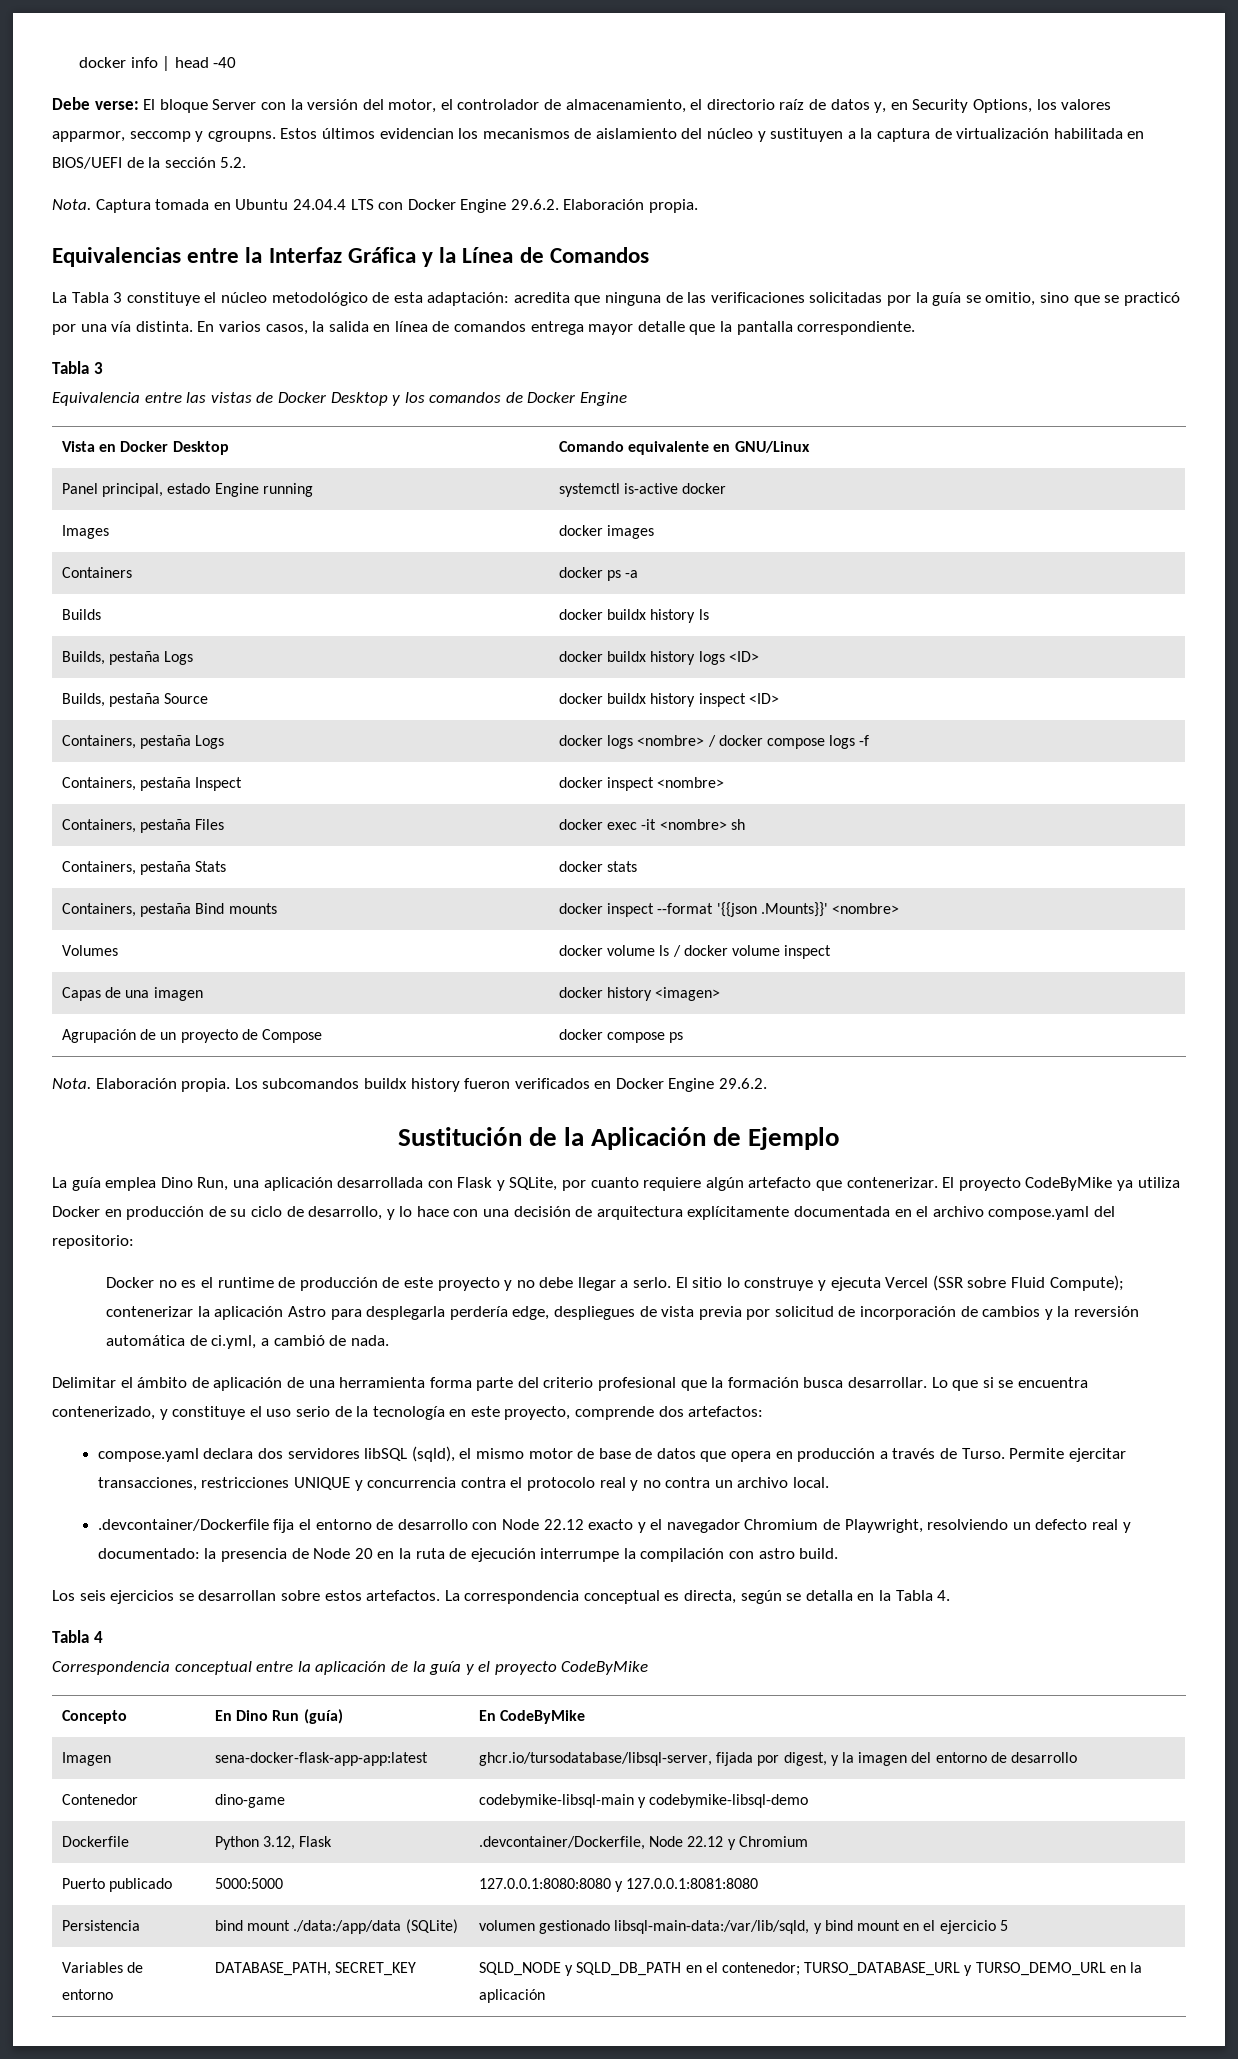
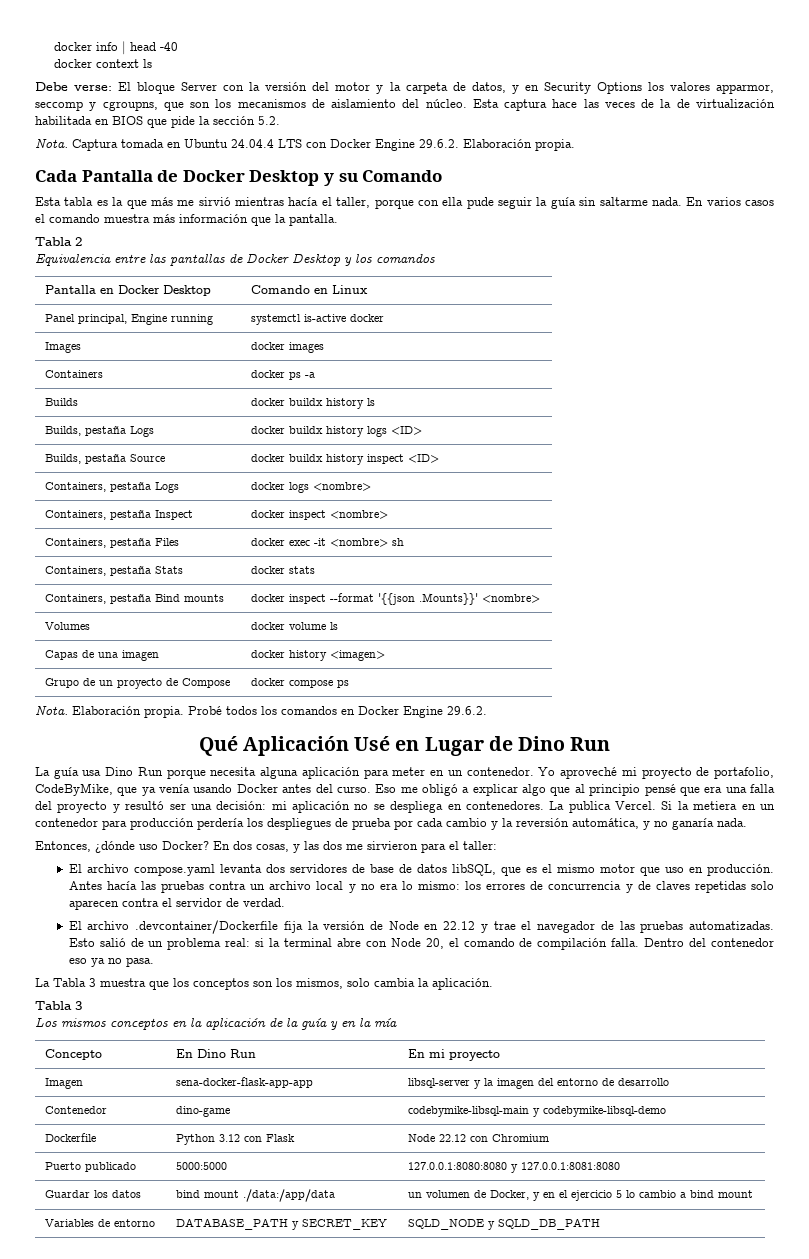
+ docker context ls
- Debe verse: El bloque Server con la versión del motor, el controlador de almacenamiento, el directorio raíz de datos y, en Security Options, los valores apparmor, seccomp y cgroupns. Estos últimos evidencian los mecanismos de aislamiento del núcleo y sustituyen a la captura de virtualización habilitada en BIOS/UEFI de la sección 5.2.
+ Debe verse: El bloque Server con la versión del motor y la carpeta de datos, y en Security Options los valores apparmor, seccomp y cgroupns, que son los mecanismos de aislamiento del núcleo. Esta captura hace las veces de la de virtualización habilitada en BIOS que pide la sección 5.2.
- Equivalencias entre la Interfaz Gráfica y la Línea de Comandos
- La Tabla 3 constituye el núcleo metodológico de esta adaptación: acredita que ninguna de las verificaciones solicitadas por la guía se omitio, sino que se practicó por una vía distinta. En varios casos, la salida en línea de comandos entrega mayor detalle que la pantalla correspondiente.
- Tabla 3
+ Cada Pantalla de Docker Desktop y su Comando
+ Esta tabla es la que más me sirvió mientras hacía el taller, porque con ella pude seguir la guía sin saltarme nada. En varios casos el comando muestra más información que la pantalla.
+ Tabla 2
- Equivalencia entre las vistas de Docker Desktop y los comandos de Docker Engine
- Vista en Docker Desktop | Comando equivalente en GNU/Linux
+ Equivalencia entre las pantallas de Docker Desktop y los comandos
+ Pantalla en Docker Desktop | Comando en Linux
- Panel principal, estado Engine running | systemctl is-active docker
+ Panel principal, Engine running | systemctl is-active docker
- Containers, pestaña Logs | docker logs <nombre> / docker compose logs -f
+ Containers, pestaña Logs | docker logs <nombre>
- Volumes | docker volume ls / docker volume inspect
+ Volumes | docker volume ls
- Agrupación de un proyecto de Compose | docker compose ps
+ Grupo de un proyecto de Compose | docker compose ps
- Los subcomandos buildx history fueron verificados en Docker Engine 29.6.2.
- Sustitución de la Aplicación de Ejemplo
- La guía emplea Dino Run, una aplicación desarrollada con Flask y SQLite, por cuanto requiere algún artefacto que contenerizar. El proyecto CodeByMike ya utiliza Docker en producción de su ciclo de desarrollo, y lo hace con una decisión de arquitectura explícitamente documentada en el archivo compose.yaml del repositorio:
- Docker no es el runtime de producción de este proyecto y no debe llegar a serlo. El sitio lo construye y ejecuta Vercel (SSR sobre Fluid Compute); contenerizar la aplicación Astro para desplegarla perdería edge, despliegues de vista previa por solicitud de incorporación de cambios y la reversión automática de ci.yml, a cambió de nada.
- Delimitar el ámbito de aplicación de una herramienta forma parte del criterio profesional que la formación busca desarrollar. Lo que si se encuentra contenerizado, y constituye el uso serio de la tecnología en este proyecto, comprende dos artefactos:
- compose.yaml declara dos servidores libSQL (sqld), el mismo motor de base de datos que opera en producción a través de Turso. Permite ejercitar transacciones, restricciones UNIQUE y concurrencia contra el protocolo real y no contra un archivo local.
- .devcontainer/Dockerfile fija el entorno de desarrollo con Node 22.12 exacto y el navegador Chromium de Playwright, resolviendo un defecto real y documentado: la presencia de Node 20 en la ruta de ejecución interrumpe la compilación con astro build.
- Los seis ejercicios se desarrollan sobre estos artefactos. La correspondencia conceptual es directa, según se detalla en la Tabla 4.
- Tabla 4
- Correspondencia conceptual entre la aplicación de la guía y el proyecto CodeByMike
+ Probé todos los comandos en Docker Engine 29.6.2.
+ Qué Aplicación Usé en Lugar de Dino Run
+ La guía usa Dino Run porque necesita alguna aplicación para meter en un contenedor. Yo aproveché mi proyecto de portafolio, CodeByMike, que ya venía usando Docker antes del curso. Eso me obligó a explicar algo que al principio pensé que era una falla del proyecto y resultó ser una decisión: mi aplicación no se despliega en contenedores. La publica Vercel. Si la metiera en un contenedor para producción perdería los despliegues de prueba por cada cambio y la reversión automática, y no ganaría nada.
+ Entonces, ¿dónde uso Docker? En dos cosas, y las dos me sirvieron para el taller:
+ El archivo compose.yaml levanta dos servidores de base de datos libSQL, que es el mismo motor que uso en producción. Antes hacía las pruebas contra un archivo local y no era lo mismo: los errores de concurrencia y de claves repetidas solo aparecen contra el servidor de verdad.
+ El archivo .devcontainer/Dockerfile fija la versión de Node en 22.12 y trae el navegador de las pruebas automatizadas. Esto salió de un problema real: si la terminal abre con Node 20, el comando de compilación falla. Dentro del contenedor eso ya no pasa.
+ La Tabla 3 muestra que los conceptos son los mismos, solo cambia la aplicación.
+ Tabla 3
+ Los mismos conceptos en la aplicación de la guía y en la mía
- Concepto | En Dino Run (guía) | En CodeByMike
+ Concepto | En Dino Run | En mi proyecto
- Imagen | sena-docker-flask-app-app:latest | ghcr.io/tursodatabase/libsql-server, fijada por digest, y la imagen del entorno de desarrollo
+ Imagen | sena-docker-flask-app-app | libsql-server y la imagen del entorno de desarrollo
- Dockerfile | Python 3.12, Flask | .devcontainer/Dockerfile, Node 22.12 y Chromium
+ Dockerfile | Python 3.12 con Flask | Node 22.12 con Chromium
- Persistencia | bind mount ./data:/app/data (SQLite) | volumen gestionado libsql-main-data:/var/lib/sqld, y bind mount en el ejercicio 5
+ Guardar los datos | bind mount ./data:/app/data | un volumen de Docker, y en el ejercicio 5 lo cambio a bind mount
- Variables de entorno | DATABASE_PATH, SECRET_KEY | SQLD_NODE y SQLD_DB_PATH en el contenedor; TURSO_DATABASE_URL y TURSO_DEMO_URL en la aplicación
+ Variables de entorno | DATABASE_PATH y SECRET_KEY | SQLD_NODE y SQLD_DB_PATH

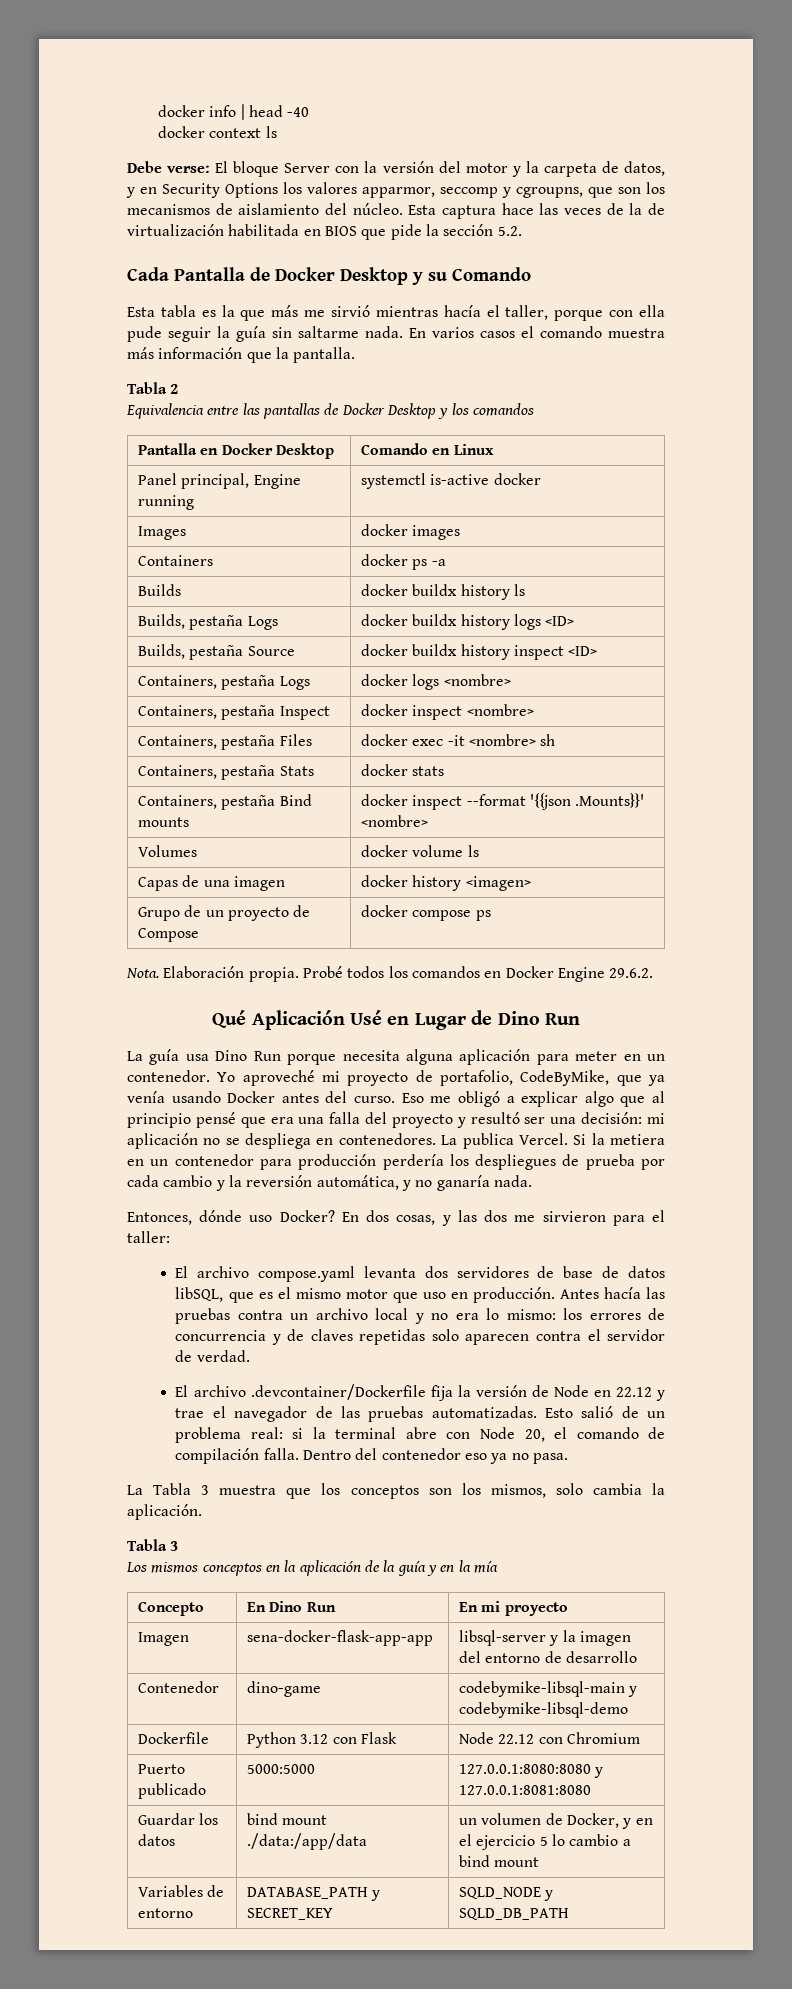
- Nota. Captura tomada en Ubuntu 24.04.4 LTS con Docker Engine 29.6.2. Elaboración propia.
- Entonces, ¿dónde uso Docker?
+ Entonces, dónde uso Docker?

